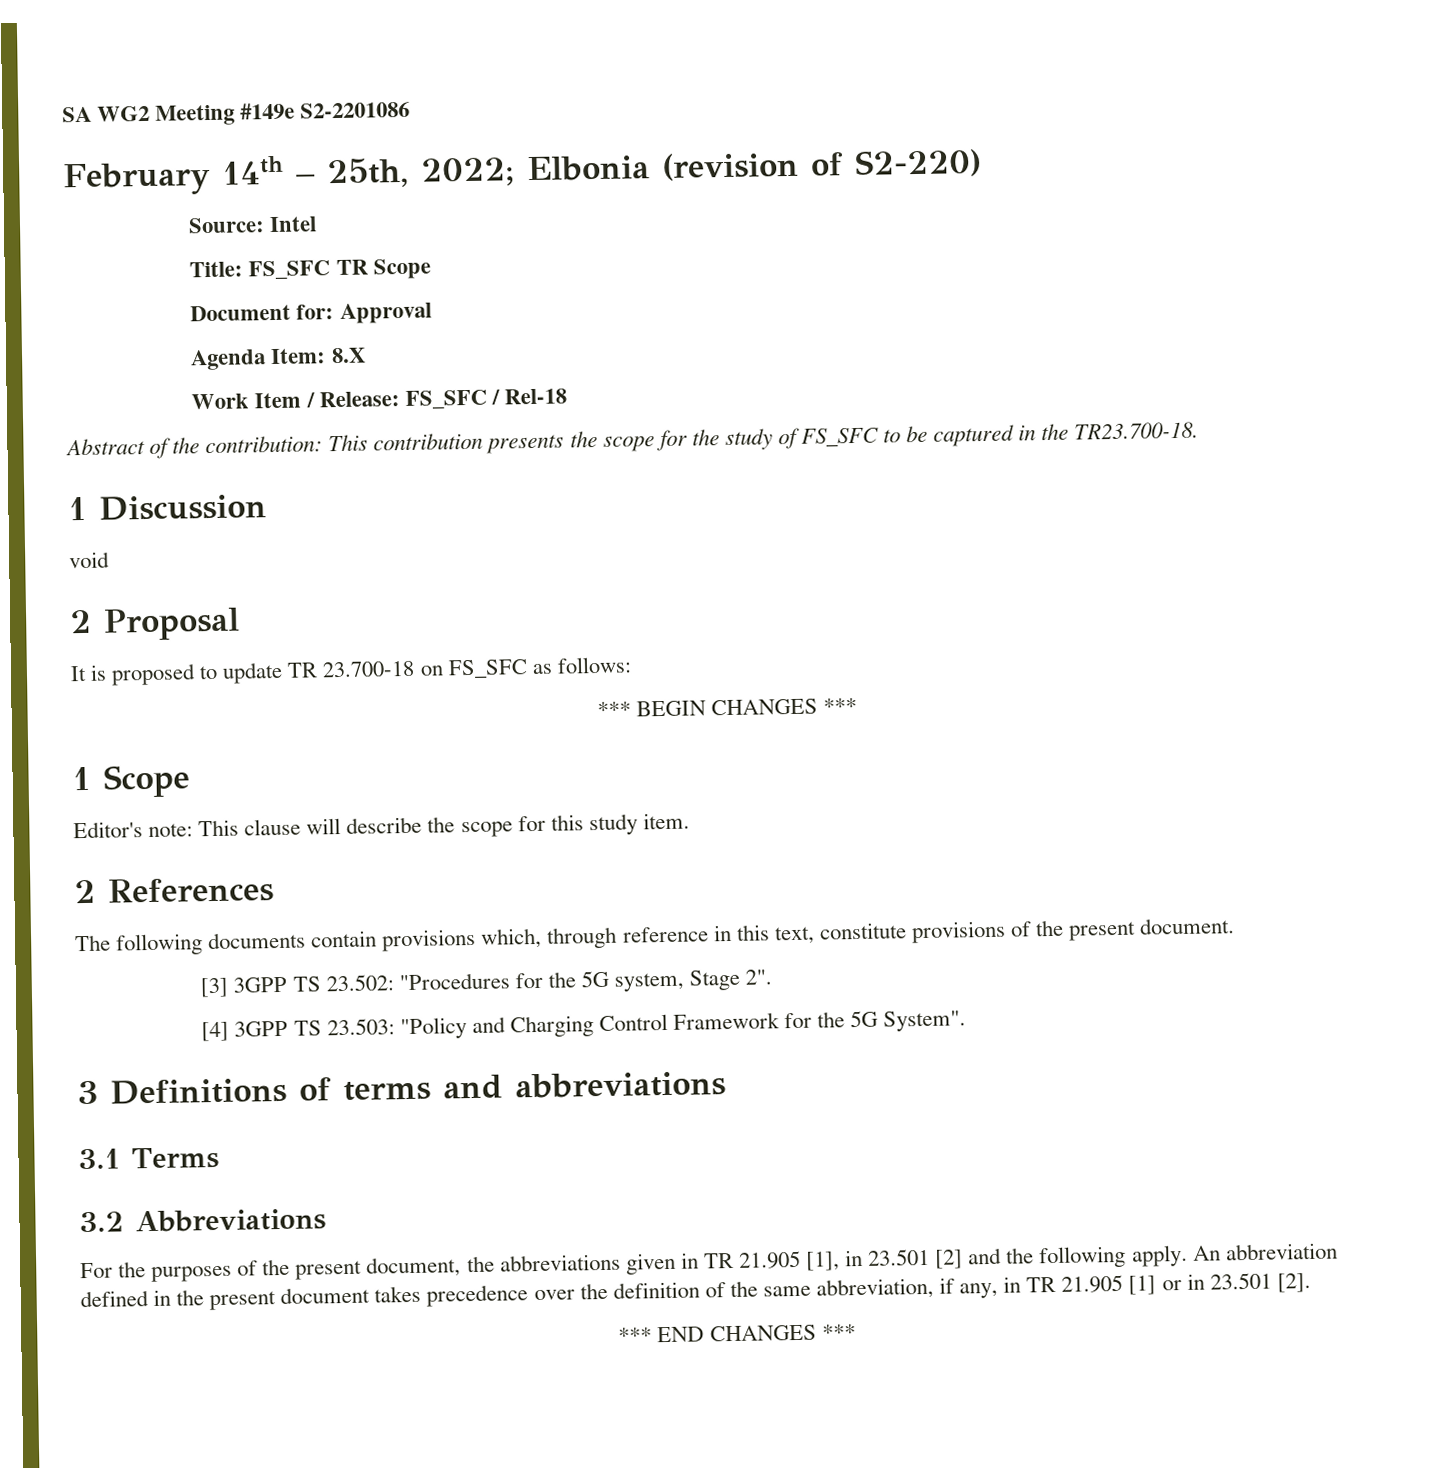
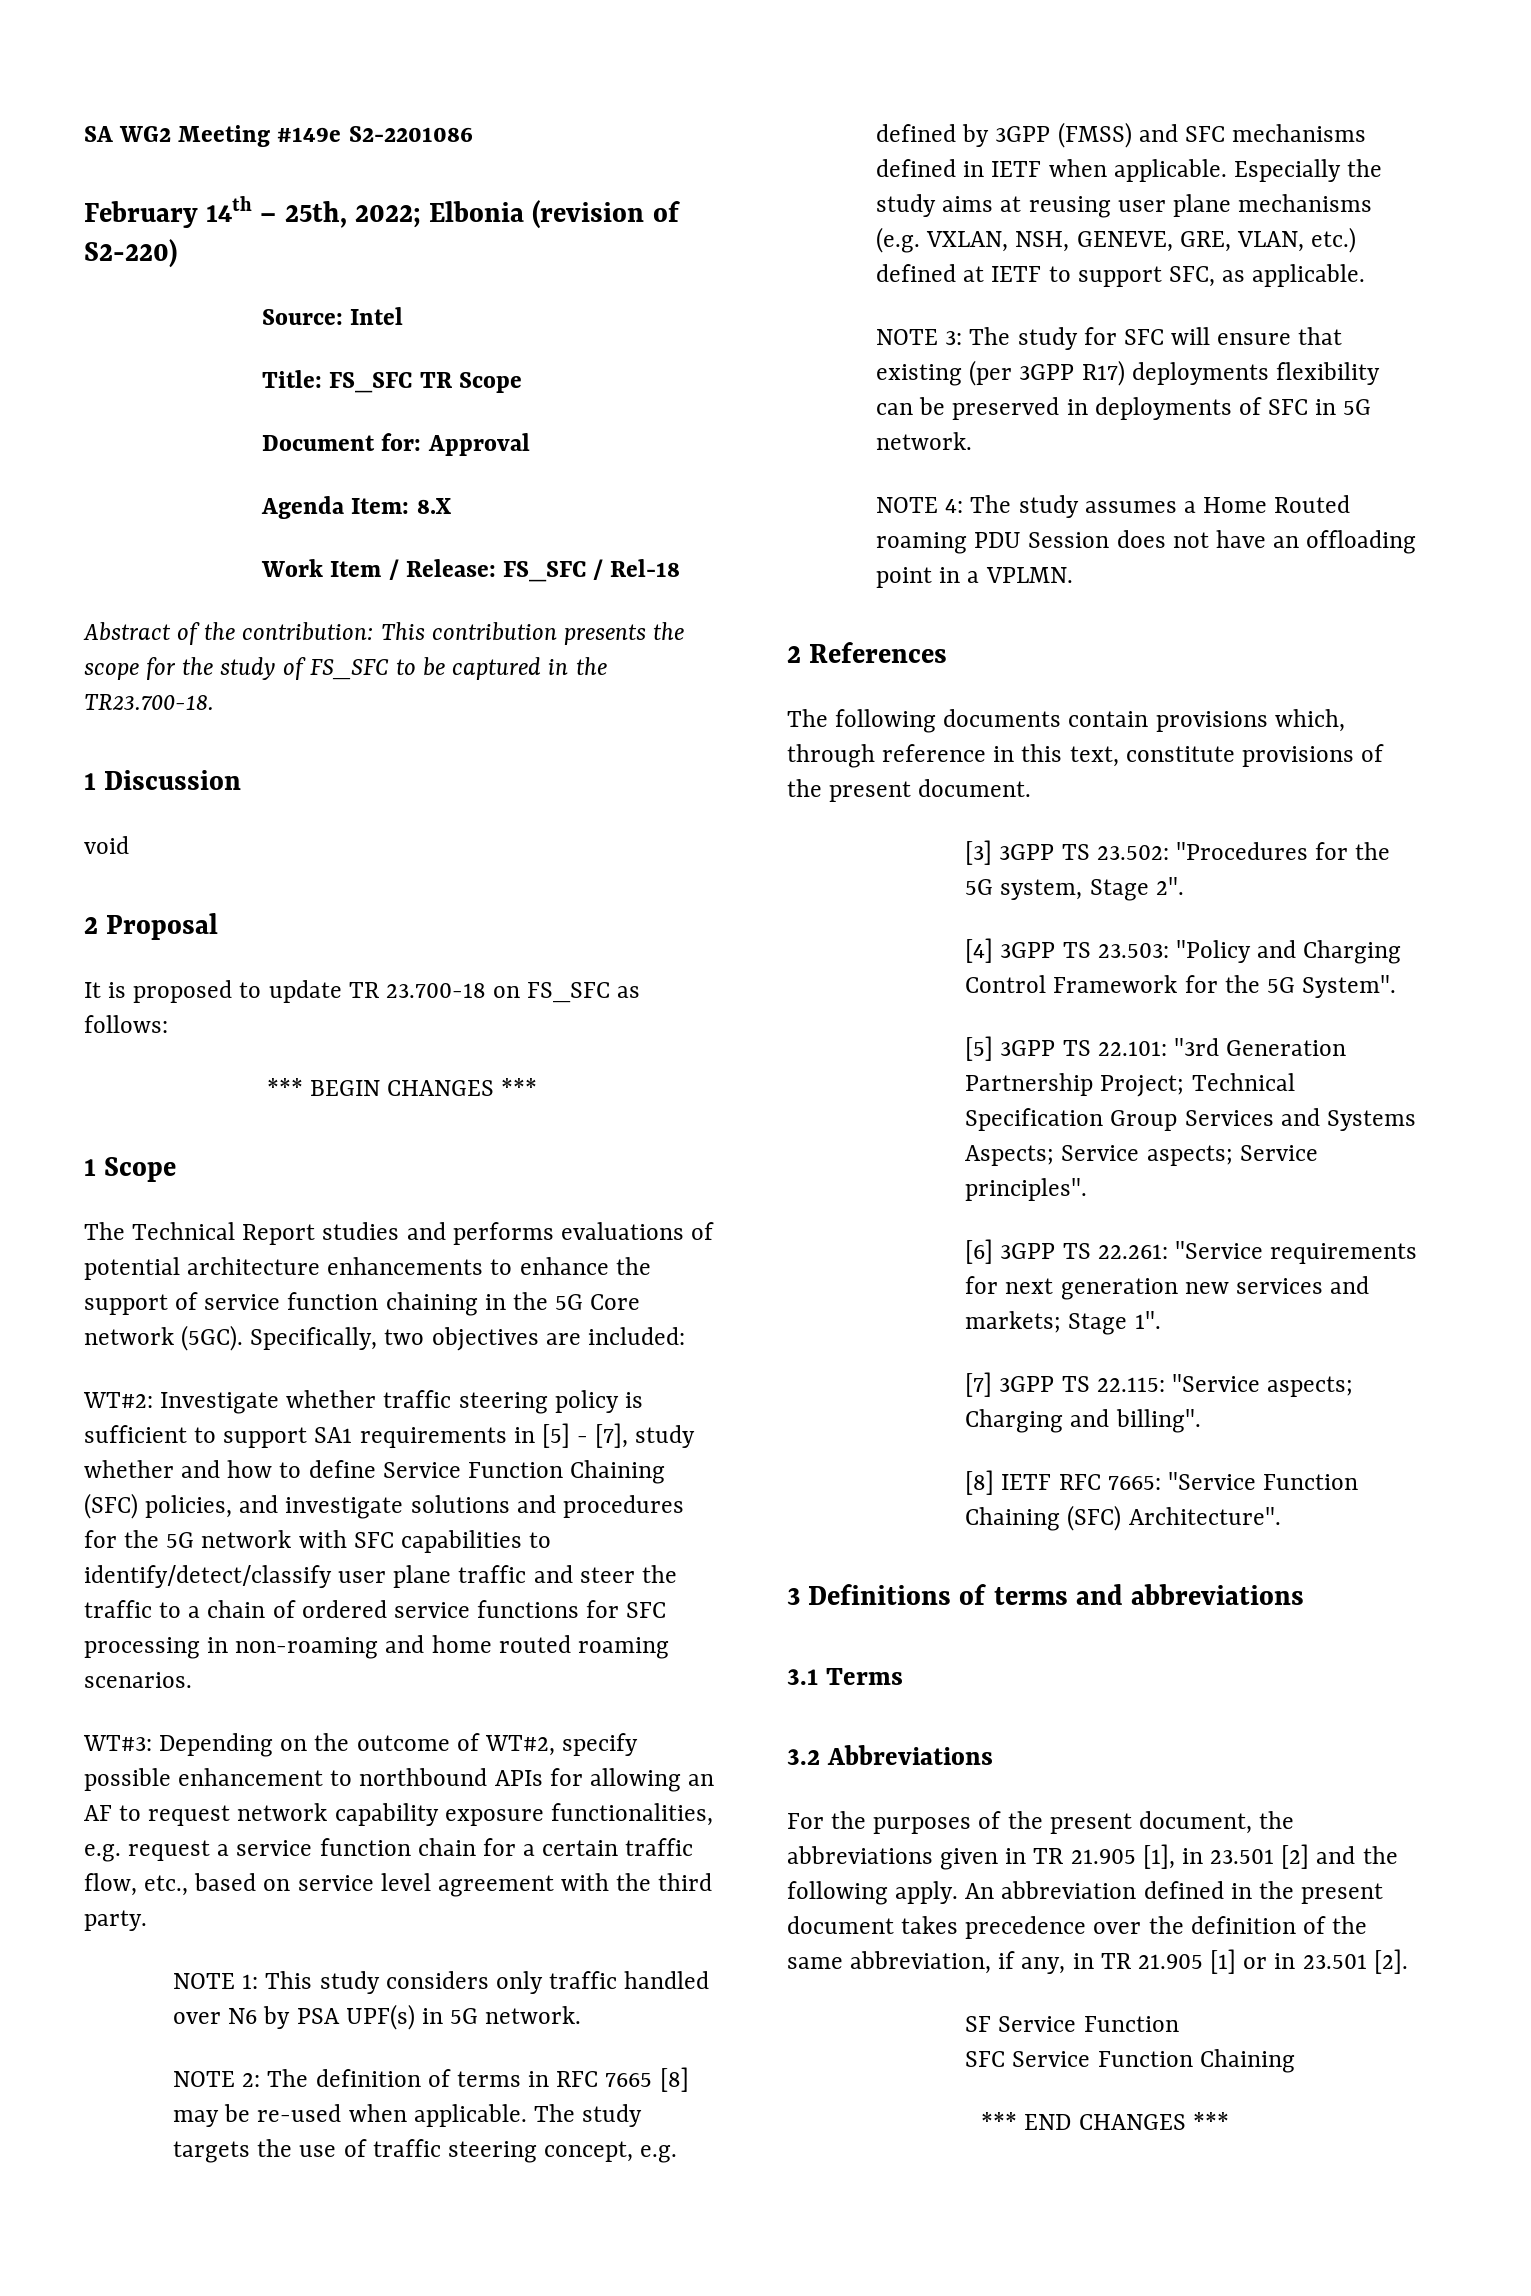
- Editor's note: This clause will describe the scope for this study item.
+ The Technical Report studies and performs evaluations of potential architecture enhancements to enhance the support of service function chaining in the 5G Core network (5GC). Specifically, two objectives are included:
+ WT#2: Investigate whether traffic steering policy is sufficient to support SA1 requirements in [5] - [7], study whether and how to define Service Function Chaining (SFC) policies, and investigate solutions and procedures for the 5G network with SFC capabilities to identify/detect/classify user plane traffic and steer the traffic to a chain of ordered service functions for SFC processing in non-roaming and home routed roaming scenarios.
+ WT#3: Depending on the outcome of WT#2, specify possible enhancement to northbound APIs for allowing an AF to request network capability exposure functionalities, e.g. request a service function chain for a certain traffic flow, etc., based on service level agreement with the third party.
+ NOTE 1: This study considers only traffic handled over N6 by PSA UPF(s) in 5G network.
+ NOTE 2: The definition of terms in RFC 7665 [8] may be re-used when applicable. The study targets the use of traffic steering concept, e.g. defined by 3GPP (FMSS) and SFC mechanisms defined in IETF when applicable. Especially the study aims at reusing user plane mechanisms (e.g. VXLAN, NSH, GENEVE, GRE, VLAN, etc.) defined at IETF to support SFC, as applicable.
+ NOTE 3: The study for SFC will ensure that existing (per 3GPP R17) deployments flexibility can be preserved in deployments of SFC in 5G network.
+ NOTE 4: The study assumes a Home Routed roaming PDU Session does not have an offloading point in a VPLMN.
+ [5] 3GPP TS 22.101: "3rd Generation Partnership Project; Technical Specification Group Services and Systems Aspects; Service aspects; Service principles".
+ [6] 3GPP TS 22.261: "Service requirements for next generation new services and markets; Stage 1".
+ [7] 3GPP TS 22.115: "Service aspects; Charging and billing".
+ [8] IETF RFC 7665: "Service Function Chaining (SFC) Architecture".
+ SF Service Function
+ SFC Service Function Chaining

